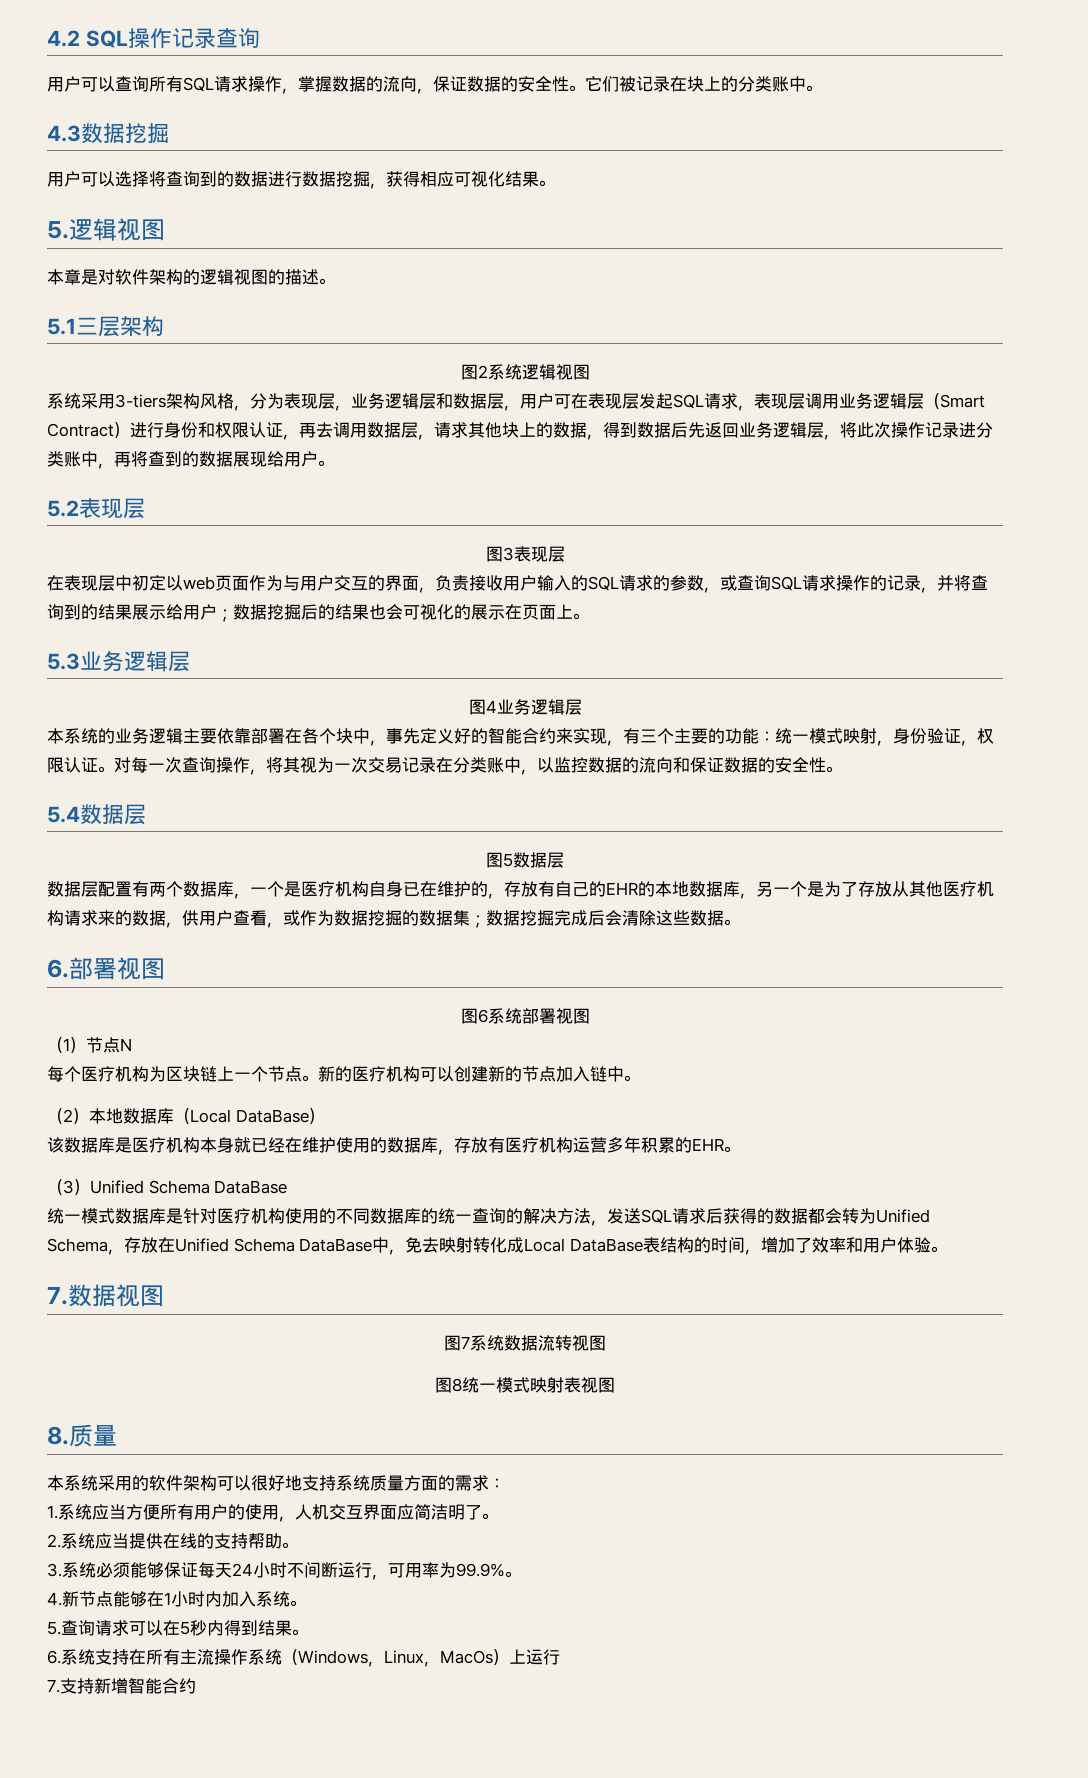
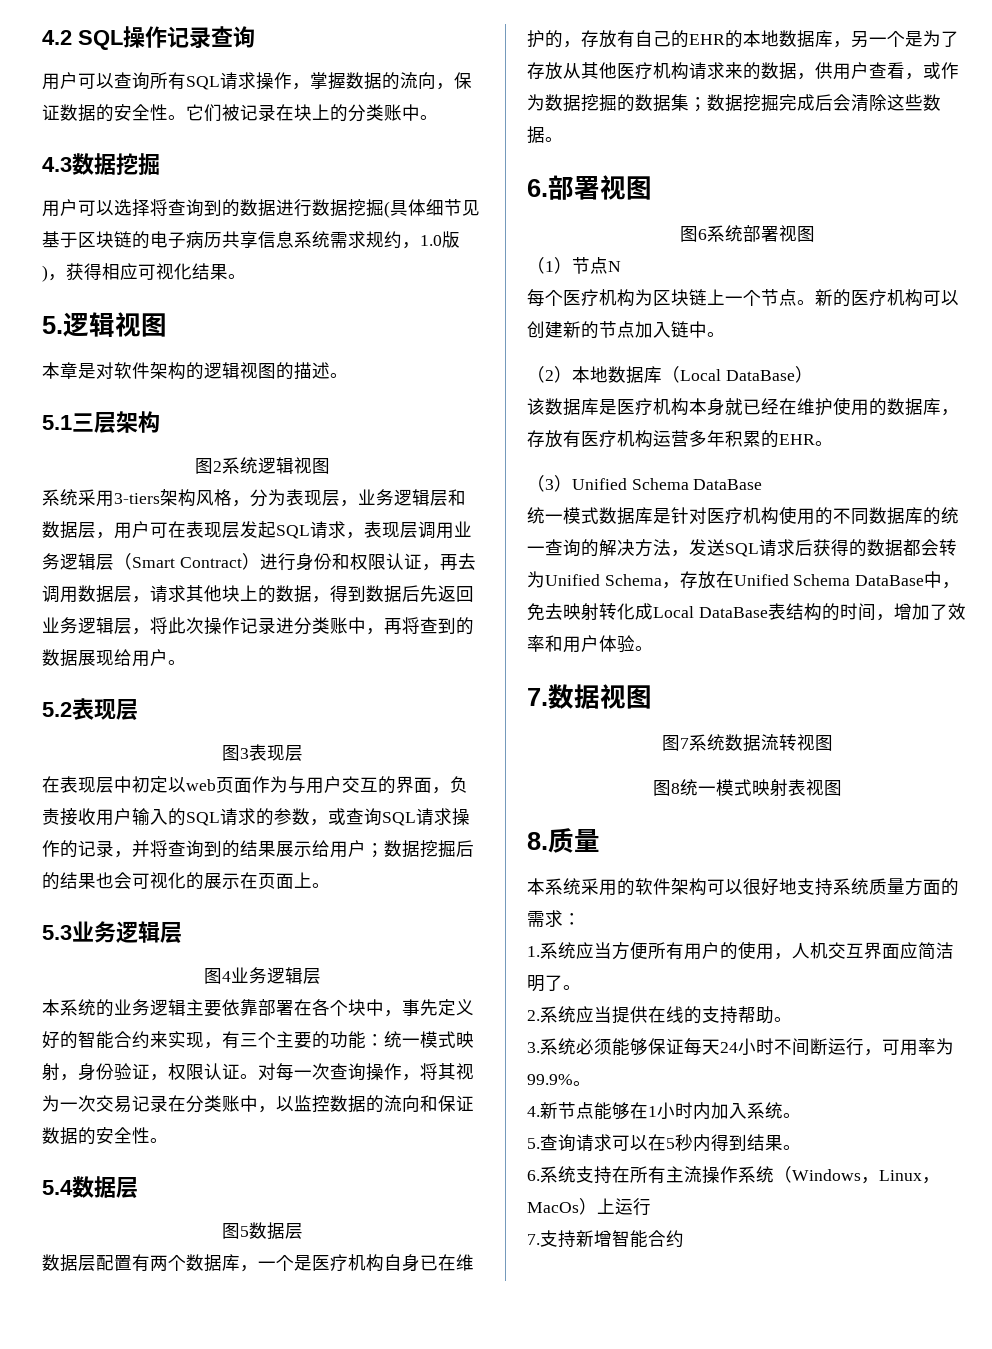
- 用户可以选择将查询到的数据进行数据挖掘，获得相应可视化结果。
+ 用户可以选择将查询到的数据进行数据挖掘(具体细节见基于区块链的电子病历共享信息系统需求规约，1.0版)，获得相应可视化结果。

